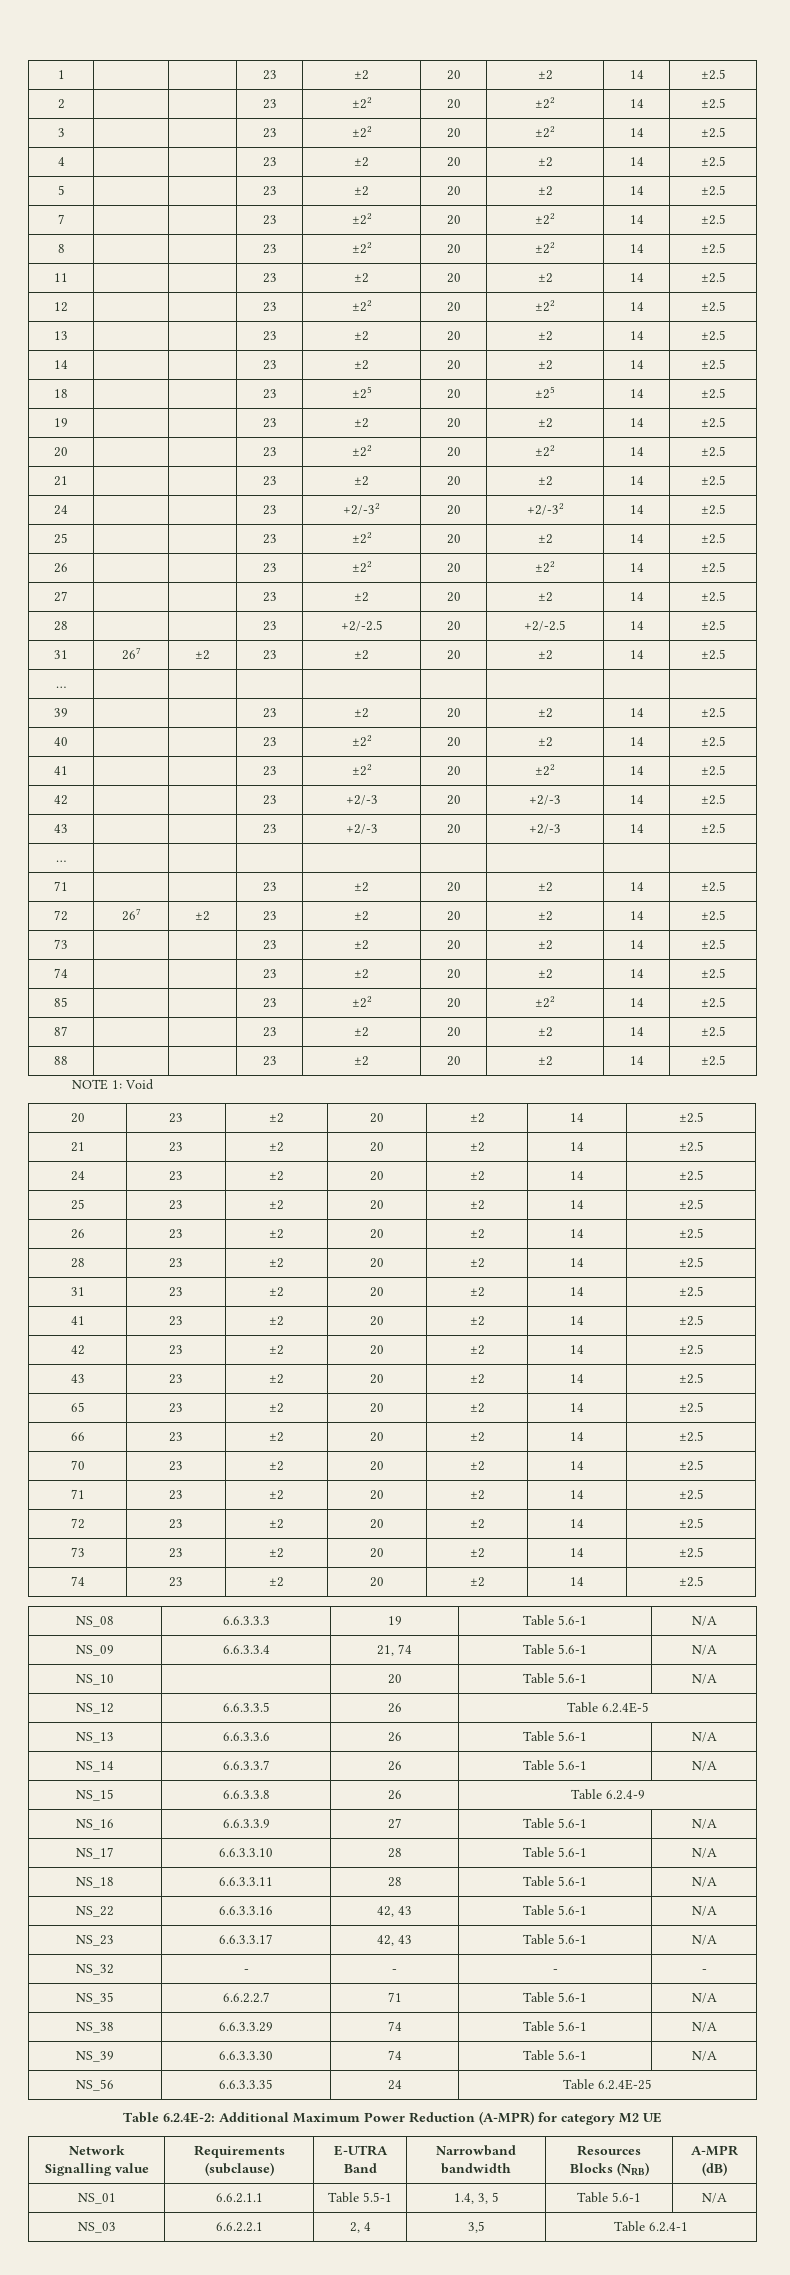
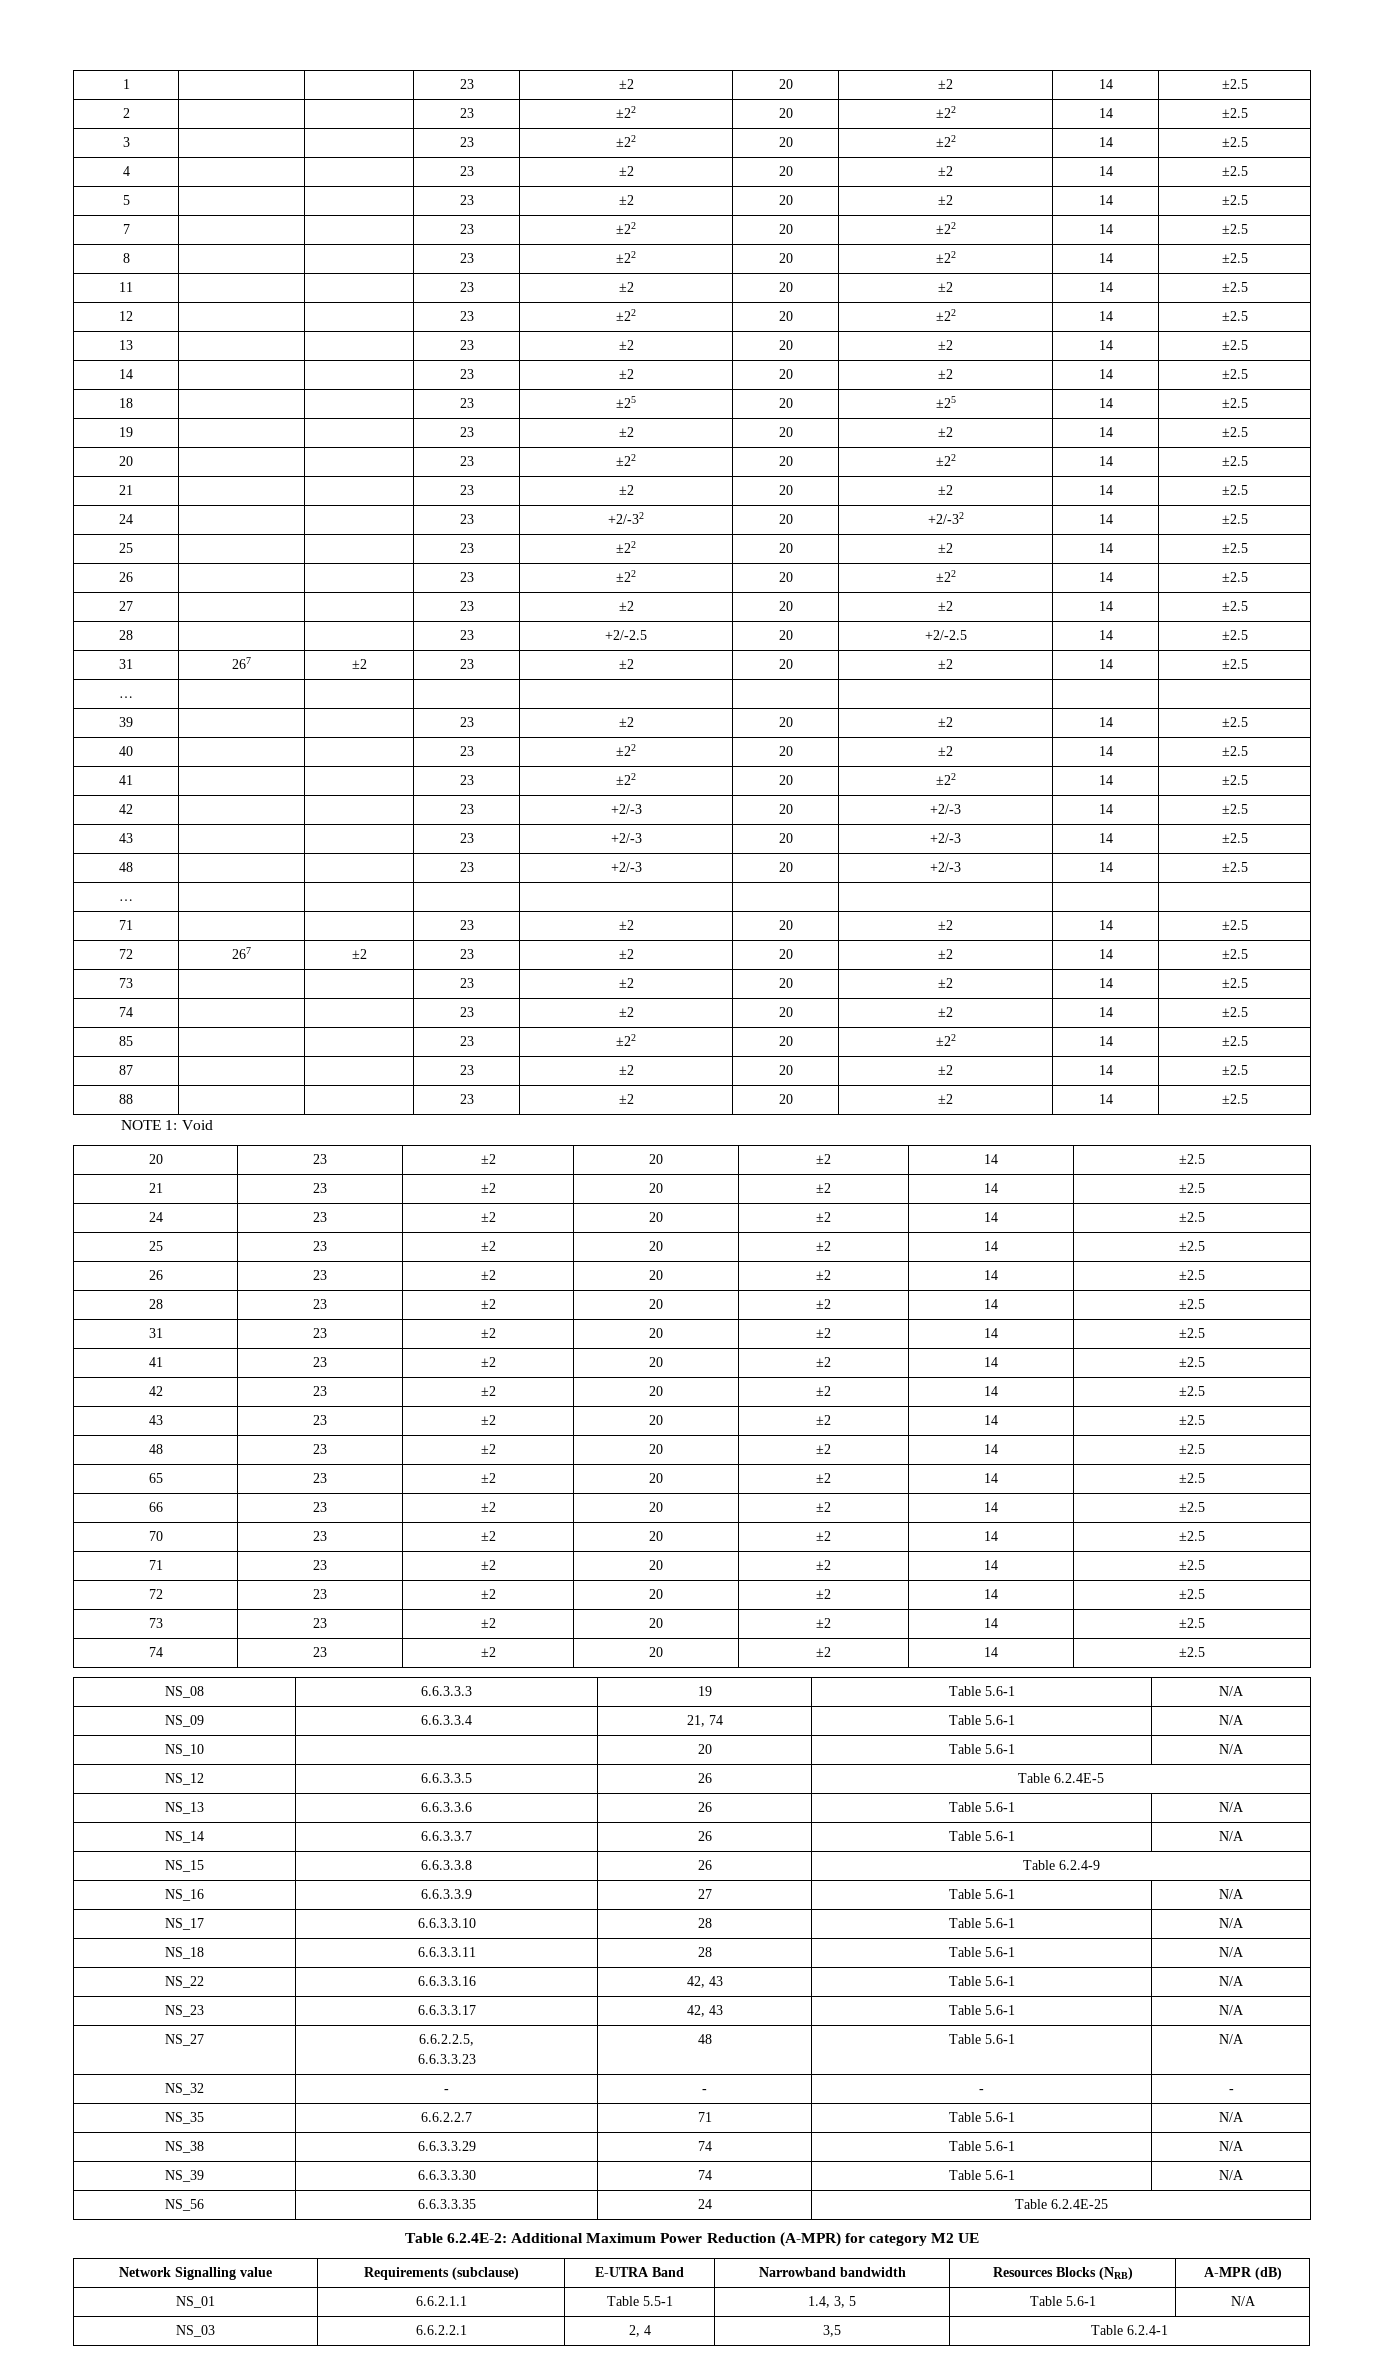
+ 48 | | | 23 | +2/-3 | 20 | +2/-3 | 14 | ±2.5
+ 48 | 23 | ±2 | 20 | ±2 | 14 | ±2.5
+ NS_27 | 6.6.2.2.5,
+ 6.6.3.3.23 | 48 | Table 5.6-1 | N/A

